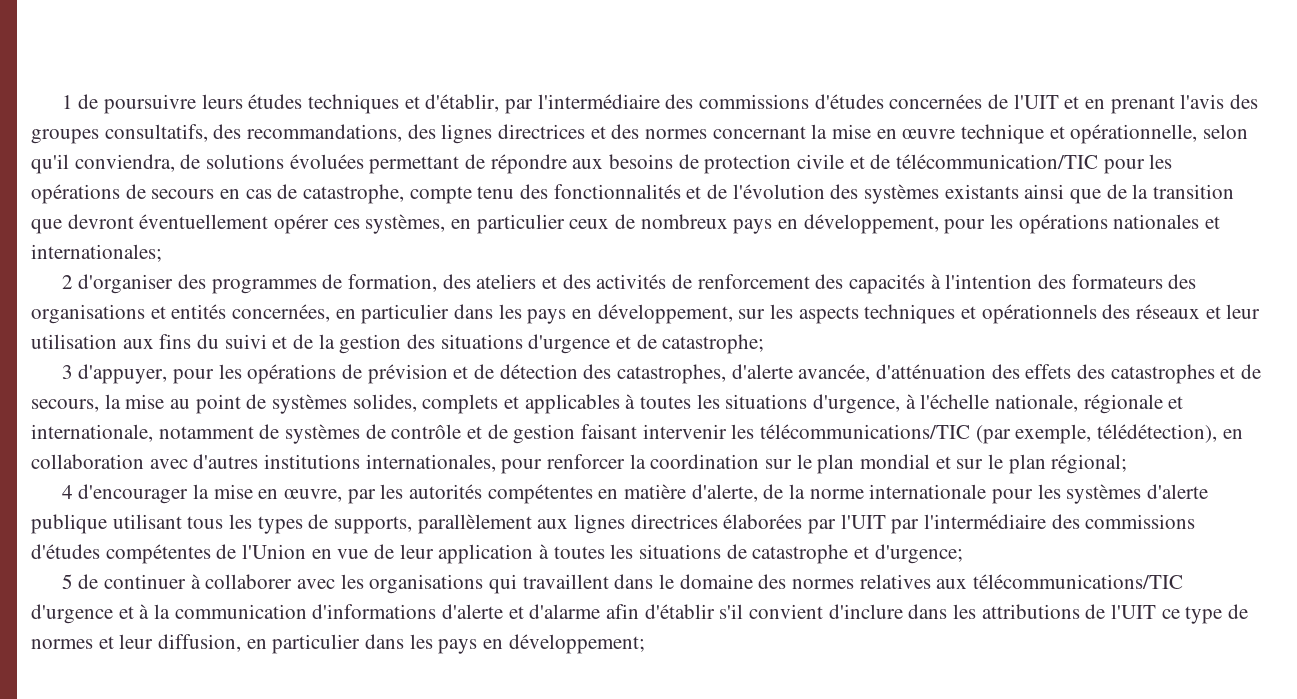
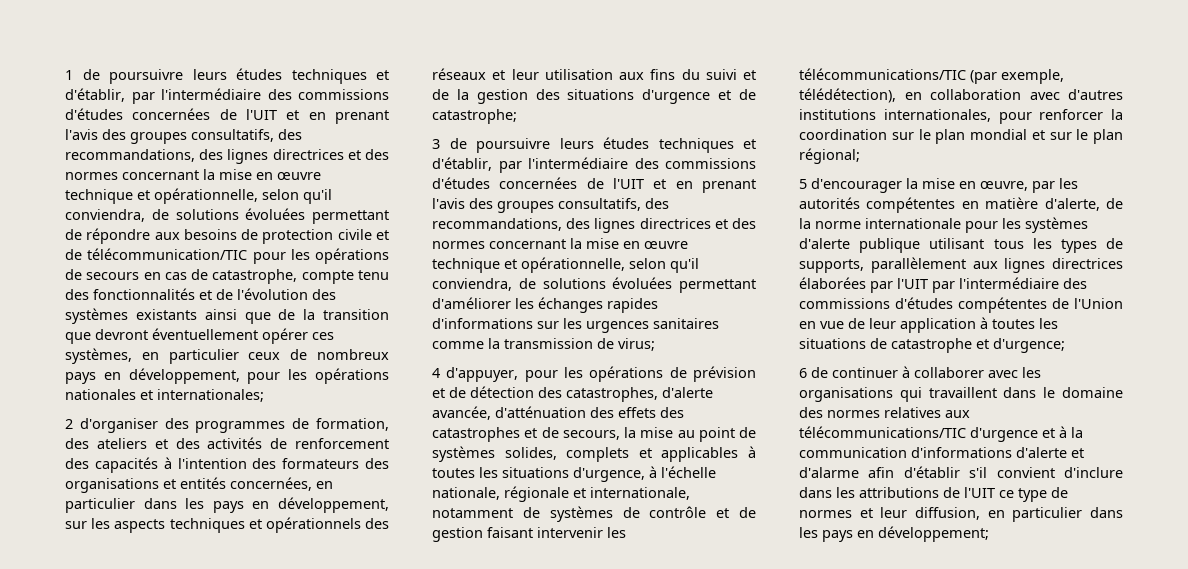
- 3 d'appuyer, pour les opérations de prévision et de détection des catastrophes, d'alerte avancée, d'atténuation des effets des catastrophes et de secours, la mise au point de systèmes solides, complets et applicables à toutes les situations d'urgence, à l'échelle nationale, régionale et internationale, notamment de systèmes de contrôle et de gestion faisant intervenir les télécommunications/TIC (par exemple, télédétection), en collaboration avec d'autres institutions internationales, pour renforcer la coordination sur le plan mondial et sur le plan régional;
+ 3 de poursuivre leurs études techniques et d'établir, par l'intermédiaire des commissions d'études concernées de l'UIT et en prenant l'avis des groupes consultatifs, des recommandations, des lignes directrices et des normes concernant la mise en œuvre technique et opérationnelle, selon qu'il conviendra, de solutions évoluées permettant d'améliorer les échanges rapides d'informations sur les urgences sanitaires comme la transmission de virus;
+ 4 d'appuyer, pour les opérations de prévision et de détection des catastrophes, d'alerte avancée, d'atténuation des effets des catastrophes et de secours, la mise au point de systèmes solides, complets et applicables à toutes les situations d'urgence, à l'échelle nationale, régionale et internationale, notamment de systèmes de contrôle et de gestion faisant intervenir les télécommunications/TIC (par exemple, télédétection), en collaboration avec d'autres institutions internationales, pour renforcer la coordination sur le plan mondial et sur le plan régional;
- 4 d'encourager la mise en œuvre, par les autorités compétentes en matière d'alerte, de la norme internationale pour les systèmes d'alerte publique utilisant tous les types de supports, parallèlement aux lignes directrices élaborées par l'UIT par l'intermédiaire des commissions d'études compétentes de l'Union en vue de leur application à toutes les situations de catastrophe et d'urgence;
+ 5 d'encourager la mise en œuvre, par les autorités compétentes en matière d'alerte, de la norme internationale pour les systèmes d'alerte publique utilisant tous les types de supports, parallèlement aux lignes directrices élaborées par l'UIT par l'intermédiaire des commissions d'études compétentes de l'Union en vue de leur application à toutes les situations de catastrophe et d'urgence;
- 5 de continuer à collaborer avec les organisations qui travaillent dans le domaine des normes relatives aux télécommunications/TIC d'urgence et à la communication d'informations d'alerte et d'alarme afin d'établir s'il convient d'inclure dans les attributions de l'UIT ce type de normes et leur diffusion, en particulier dans les pays en développement;
+ 6 de continuer à collaborer avec les organisations qui travaillent dans le domaine des normes relatives aux télécommunications/TIC d'urgence et à la communication d'informations d'alerte et d'alarme afin d'établir s'il convient d'inclure dans les attributions de l'UIT ce type de normes et leur diffusion, en particulier dans les pays en développement;

